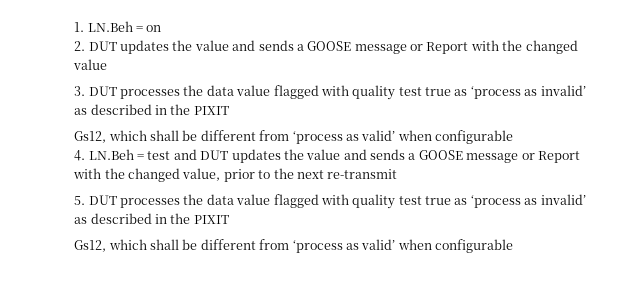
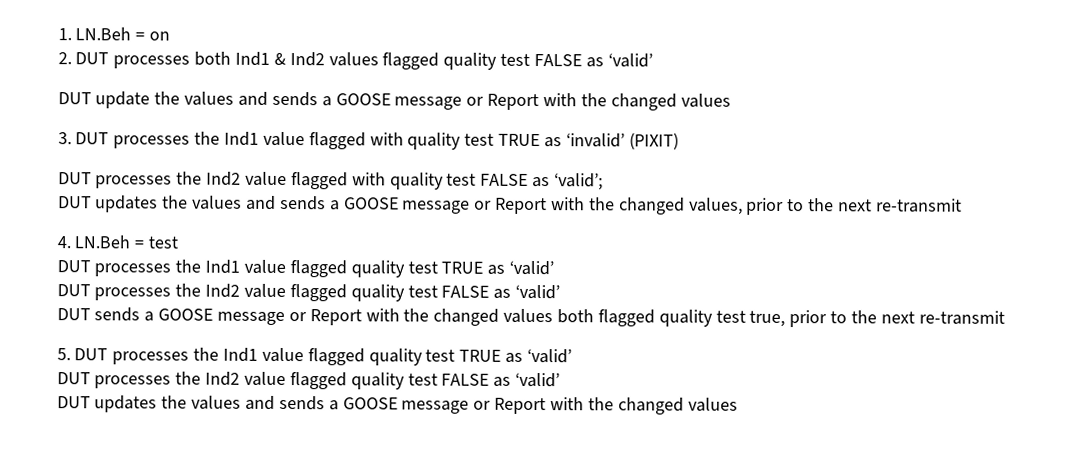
- 2. DUT updates the value and sends a GOOSE message or Report with the changed value
+ 2. DUT processes both Ind1 & Ind2 values flagged quality test FALSE as ‘valid’
+ DUT update the values and sends a GOOSE message or Report with the changed values
- 3. DUT processes the data value flagged with quality test true as ‘process as invalid’ as described in the PIXIT
- Gs12, which shall be different from ‘process as valid’ when configurable
- 4. LN.Beh = test and DUT updates the value and sends a GOOSE message or Report with the changed value, prior to the next re-transmit
+ 3. DUT processes the Ind1 value flagged with quality test TRUE as ‘invalid’ (PIXIT)
+ DUT processes the Ind2 value flagged with quality test FALSE as ‘valid’;
+ DUT updates the values and sends a GOOSE message or Report with the changed values, prior to the next re-transmit
+ 4. LN.Beh = test
+ DUT processes the Ind1 value flagged quality test TRUE as ‘valid’
+ DUT processes the Ind2 value flagged quality test FALSE as ‘valid’
+ DUT sends a GOOSE message or Report with the changed values both flagged quality test true, prior to the next re-transmit
- 5. DUT processes the data value flagged with quality test true as ‘process as invalid’ as described in the PIXIT
- Gs12, which shall be different from ‘process as valid’ when configurable
+ 5. DUT processes the Ind1 value flagged quality test TRUE as ‘valid’
+ DUT processes the Ind2 value flagged quality test FALSE as ‘valid’
+ DUT updates the values and sends a GOOSE message or Report with the changed values

